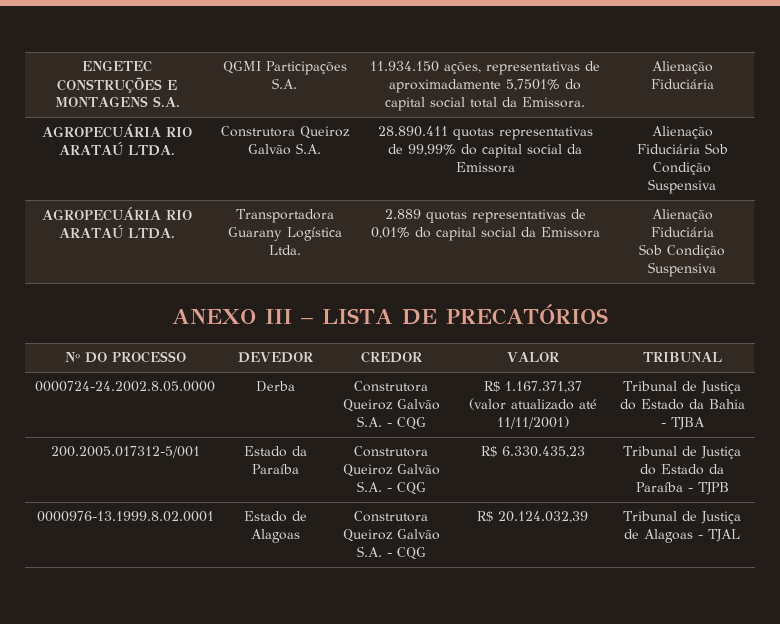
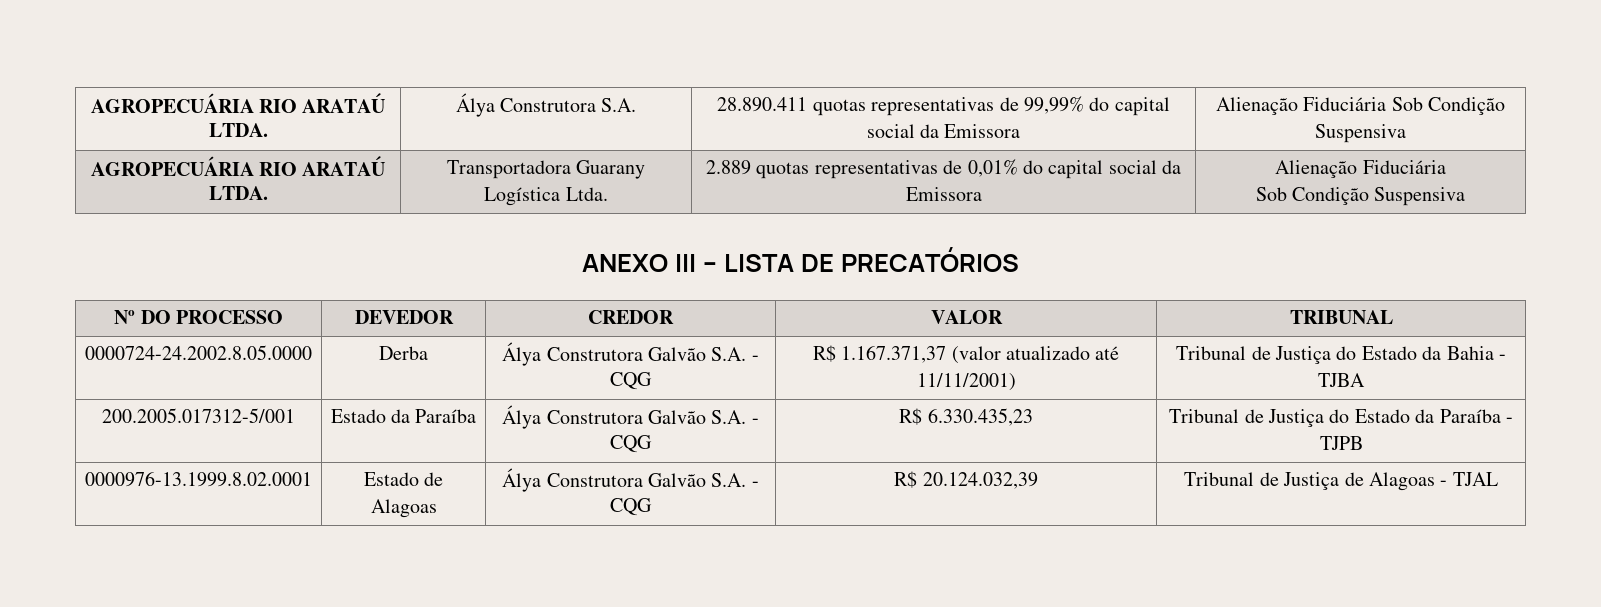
- ENGETEC CONSTRUÇÕES E MONTAGENS S.A. | QGMI Participações S.A. | 11.934.150 ações, representativas de aproximadamente 5,7501% do capital social total da Emissora. | Alienação Fiduciária
- AGROPECUÁRIA RIO ARATAÚ LTDA. | Construtora Queiroz Galvão S.A. | 28.890.411 quotas representativas de 99,99% do capital social da Emissora | Alienação Fiduciária Sob Condição Suspensiva
+ AGROPECUÁRIA RIO ARATAÚ LTDA. | Álya Construtora S.A. | 28.890.411 quotas representativas de 99,99% do capital social da Emissora | Alienação Fiduciária Sob Condição Suspensiva
- 0000724-24.2002.8.05.0000 | Derba | Construtora Queiroz Galvão S.A. - CQG | R$ 1.167.371,37 (valor atualizado até 11/11/2001) | Tribunal de Justiça do Estado da Bahia - TJBA
+ 0000724-24.2002.8.05.0000 | Derba | Álya Construtora Galvão S.A. - CQG | R$ 1.167.371,37 (valor atualizado até 11/11/2001) | Tribunal de Justiça do Estado da Bahia - TJBA
- 200.2005.017312-5/001 | Estado da Paraíba | Construtora Queiroz Galvão S.A. - CQG | R$ 6.330.435,23 | Tribunal de Justiça do Estado da Paraíba - TJPB
+ 200.2005.017312-5/001 | Estado da Paraíba | Álya Construtora Galvão S.A. - CQG | R$ 6.330.435,23 | Tribunal de Justiça do Estado da Paraíba - TJPB
- 0000976-13.1999.8.02.0001 | Estado de Alagoas | Construtora Queiroz Galvão S.A. - CQG | R$ 20.124.032,39 | Tribunal de Justiça de Alagoas - TJAL
+ 0000976-13.1999.8.02.0001 | Estado de Alagoas | Álya Construtora Galvão S.A. - CQG | R$ 20.124.032,39 | Tribunal de Justiça de Alagoas - TJAL

